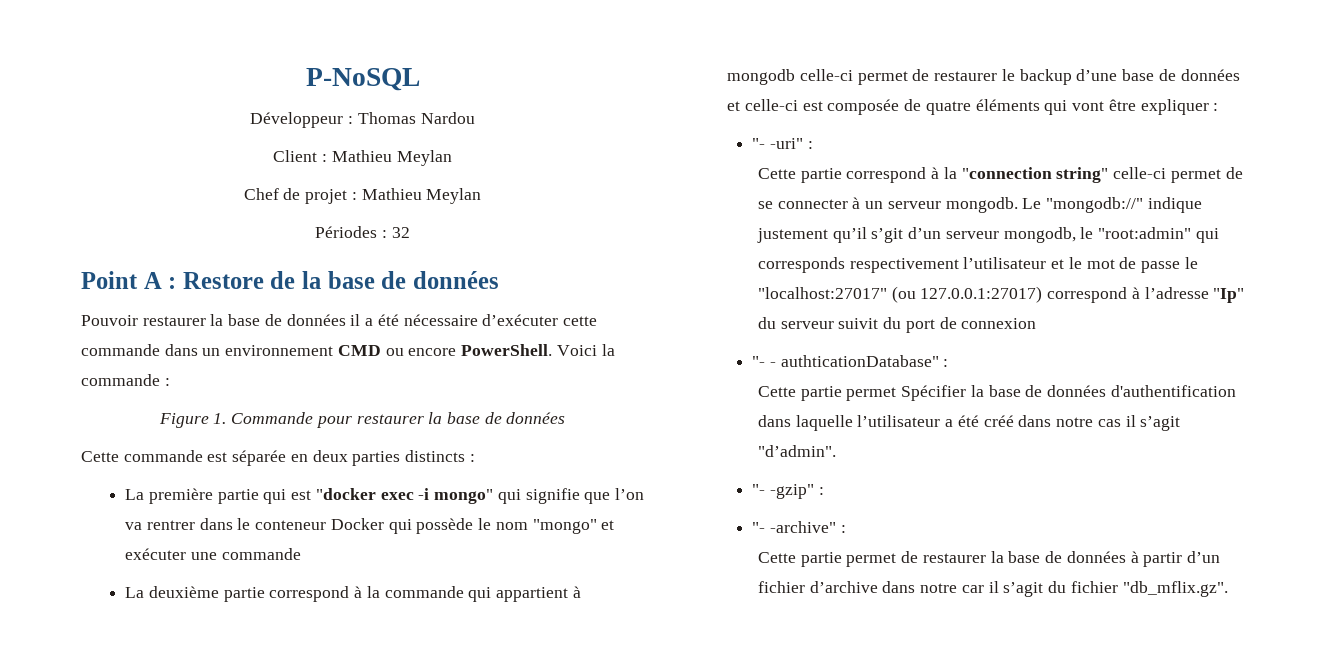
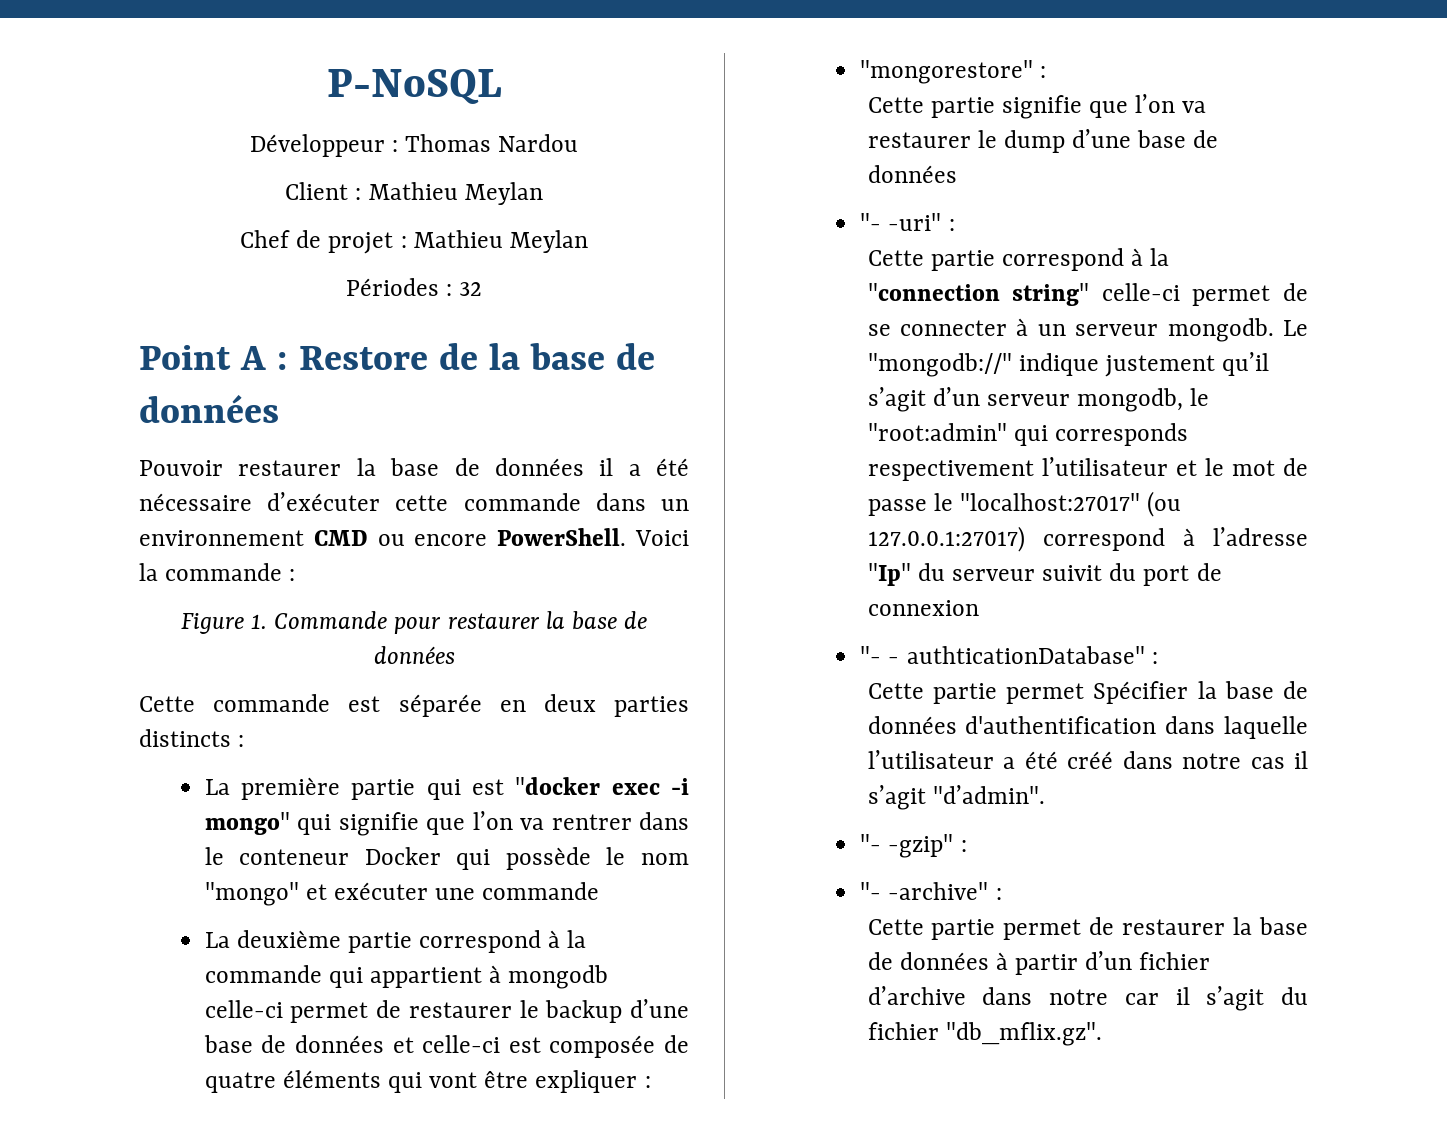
+ "mongorestore" :
+ Cette partie signifie que l’on va restaurer le dump d’une base de données
- Le "mongodb://" indique justement qu’il s’git d’un serveur mongodb, le "root:admin" qui corresponds respectivement l’utilisateur et le mot de passe le "localhost:27017" (ou 127.0.0.1:27017) correspond à l’adresse "Ip" du serveur suivit du port de connexion
+ Le "mongodb://" indique justement qu’il s’agit d’un serveur mongodb, le "root:admin" qui corresponds respectivement l’utilisateur et le mot de passe le "localhost:27017" (ou 127.0.0.1:27017) correspond à l’adresse "Ip" du serveur suivit du port de connexion

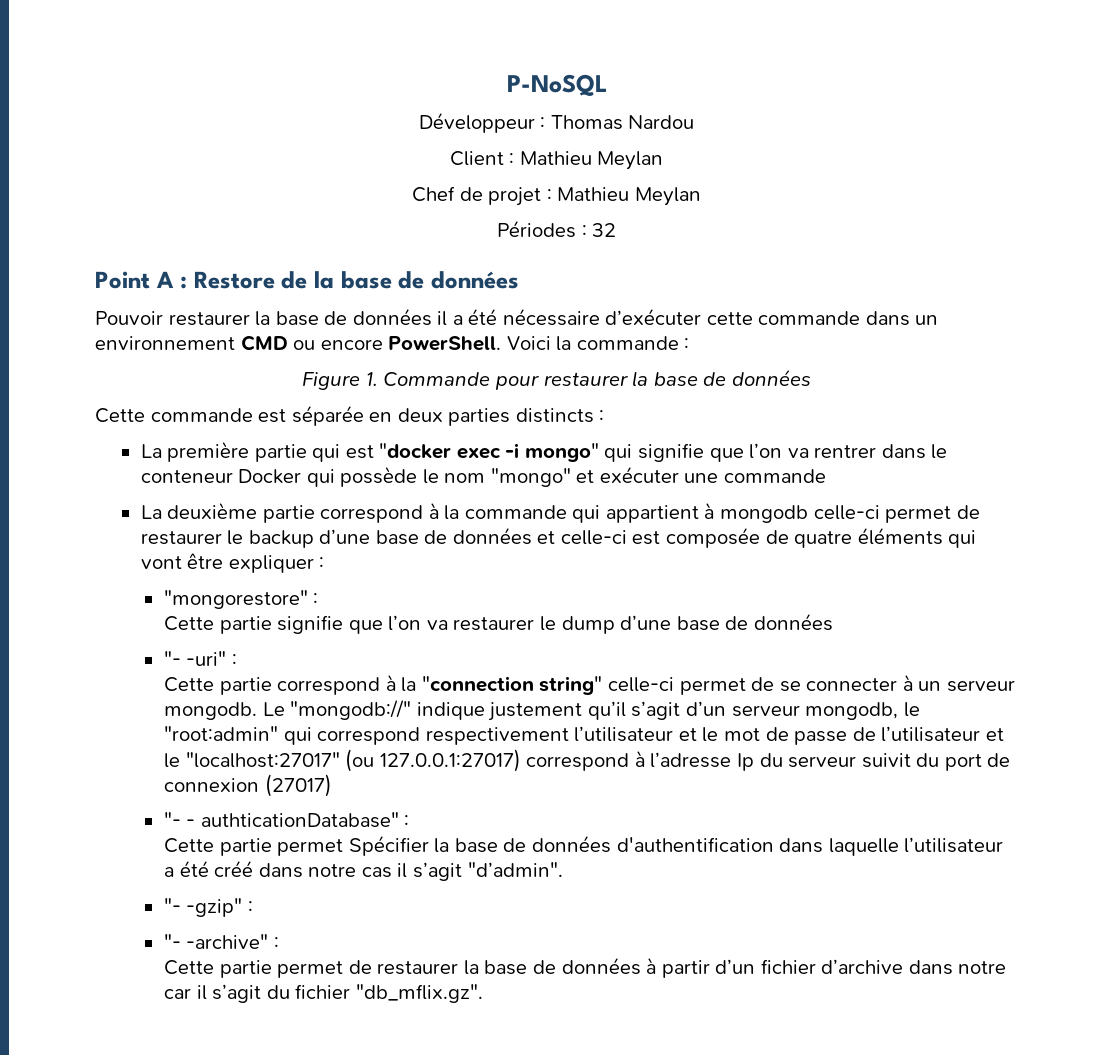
- Le "mongodb://" indique justement qu’il s’agit d’un serveur mongodb, le "root:admin" qui corresponds respectivement l’utilisateur et le mot de passe le "localhost:27017" (ou 127.0.0.1:27017) correspond à l’adresse "Ip" du serveur suivit du port de connexion
+ Le "mongodb://" indique justement qu’il s’agit d’un serveur mongodb, le "root:admin" qui correspond respectivement l’utilisateur et le mot de passe de l’utilisateur et le "localhost:27017" (ou 127.0.0.1:27017) correspond à l’adresse Ip du serveur suivit du port de connexion (27017)

